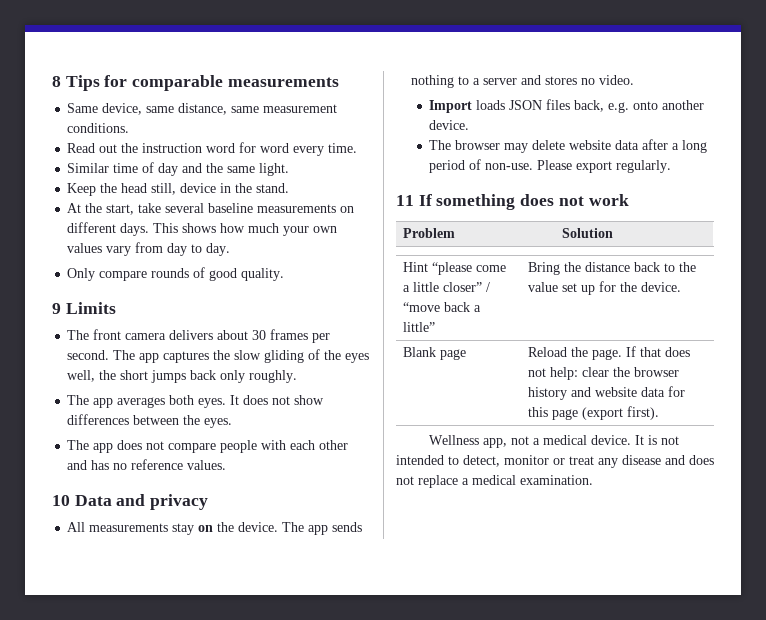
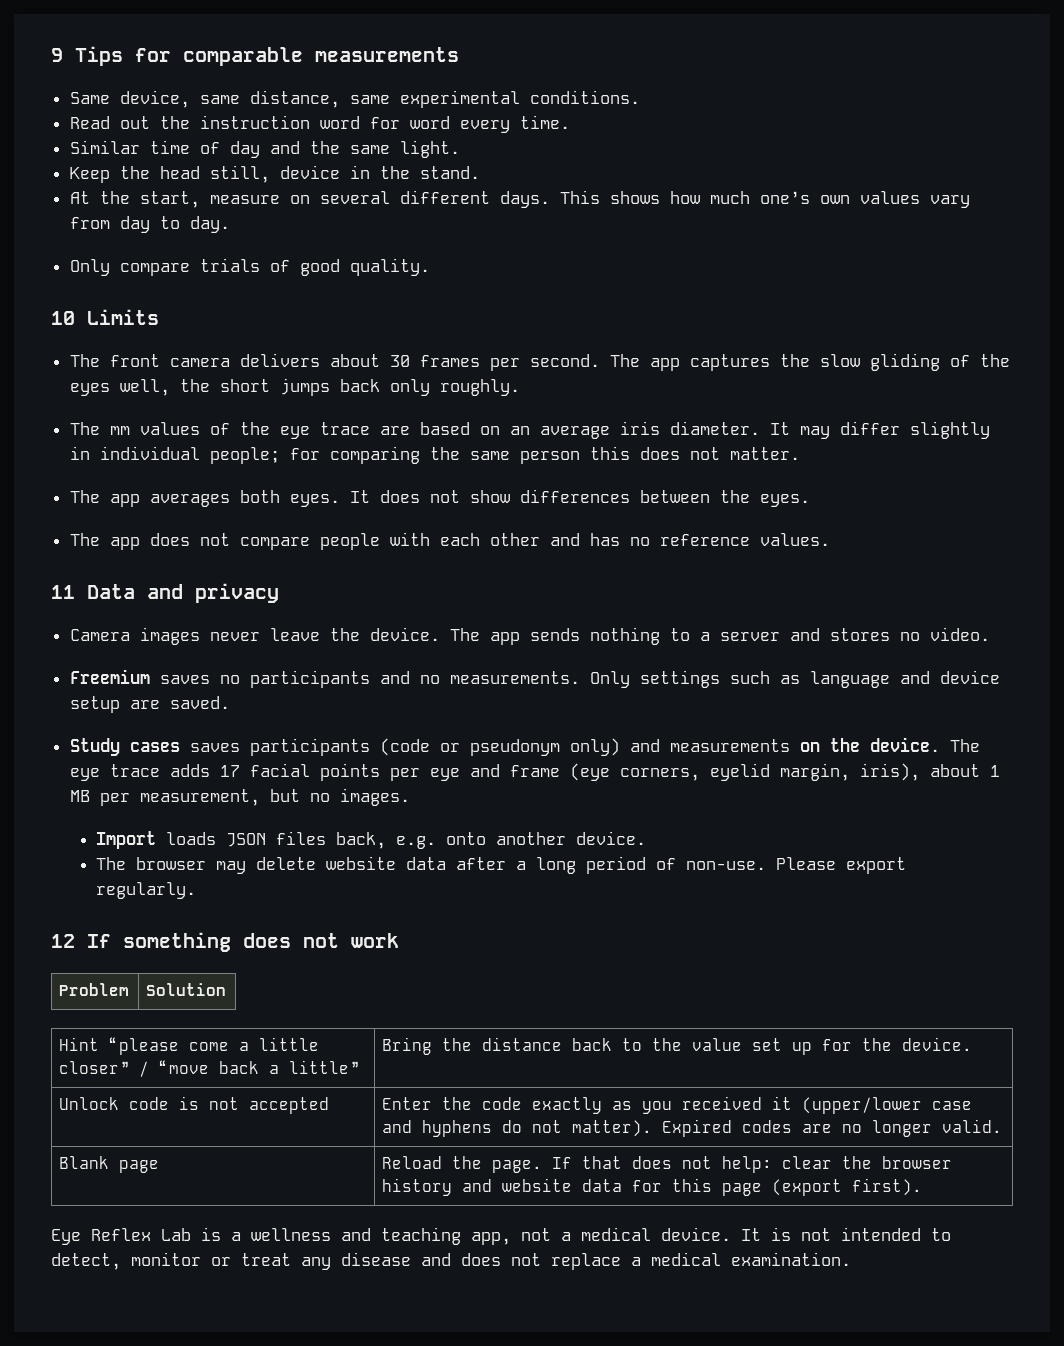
- 8 Tips for comparable measurements
+ 9 Tips for comparable measurements
- Same device, same distance, same measurement conditions.
+ Same device, same distance, same experimental conditions.
- At the start, take several baseline measurements on different days.
+ At the start, measure on several different days.
- This shows how much your own values vary from day to day.
+ This shows how much one’s own values vary from day to day.
- Only compare rounds of good quality.
+ Only compare trials of good quality.
- 9 Limits
+ 10 Limits
+ The mm values of the eye trace are based on an average iris diameter. It may differ slightly in individual people; for comparing the same person this does not matter.
- 10 Data and privacy
+ 11 Data and privacy
- All measurements stay on the device.
+ Camera images never leave the device.
+ Freemium saves no participants and no measurements. Only settings such as language and device setup are saved.
+ Study cases saves participants (code or pseudonym only) and measurements on the device. The eye trace adds 17 facial points per eye and frame (eye corners, eyelid margin, iris), about 1 MB per measurement, but no images.
- 11 If something does not work
+ 12 If something does not work
+ Unlock code is not accepted | Enter the code exactly as you received it (upper/lower case and hyphens do not matter). Expired codes are no longer valid.
- Wellness app, not a medical device.
+ Eye Reflex Lab is a wellness and teaching app, not a medical device.

